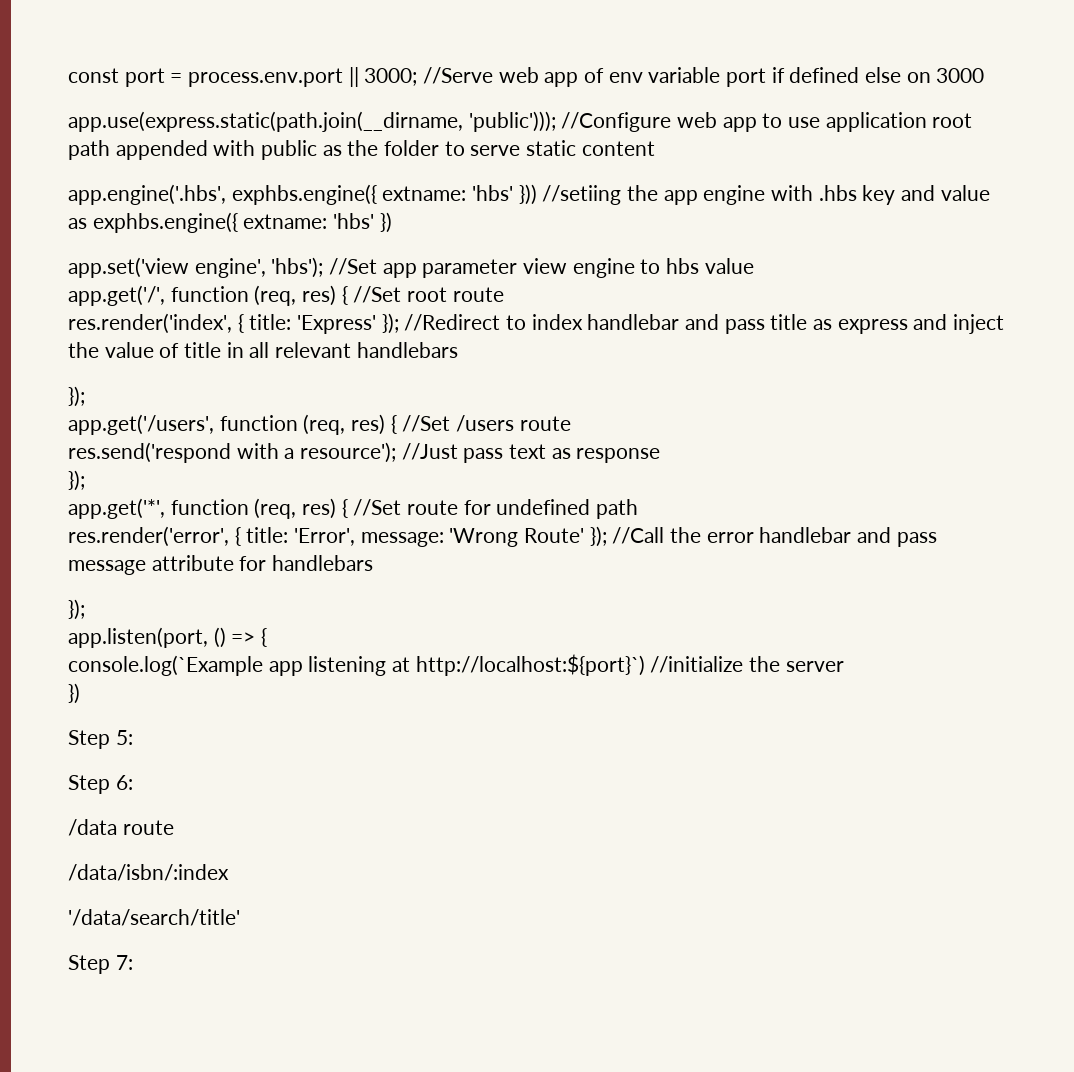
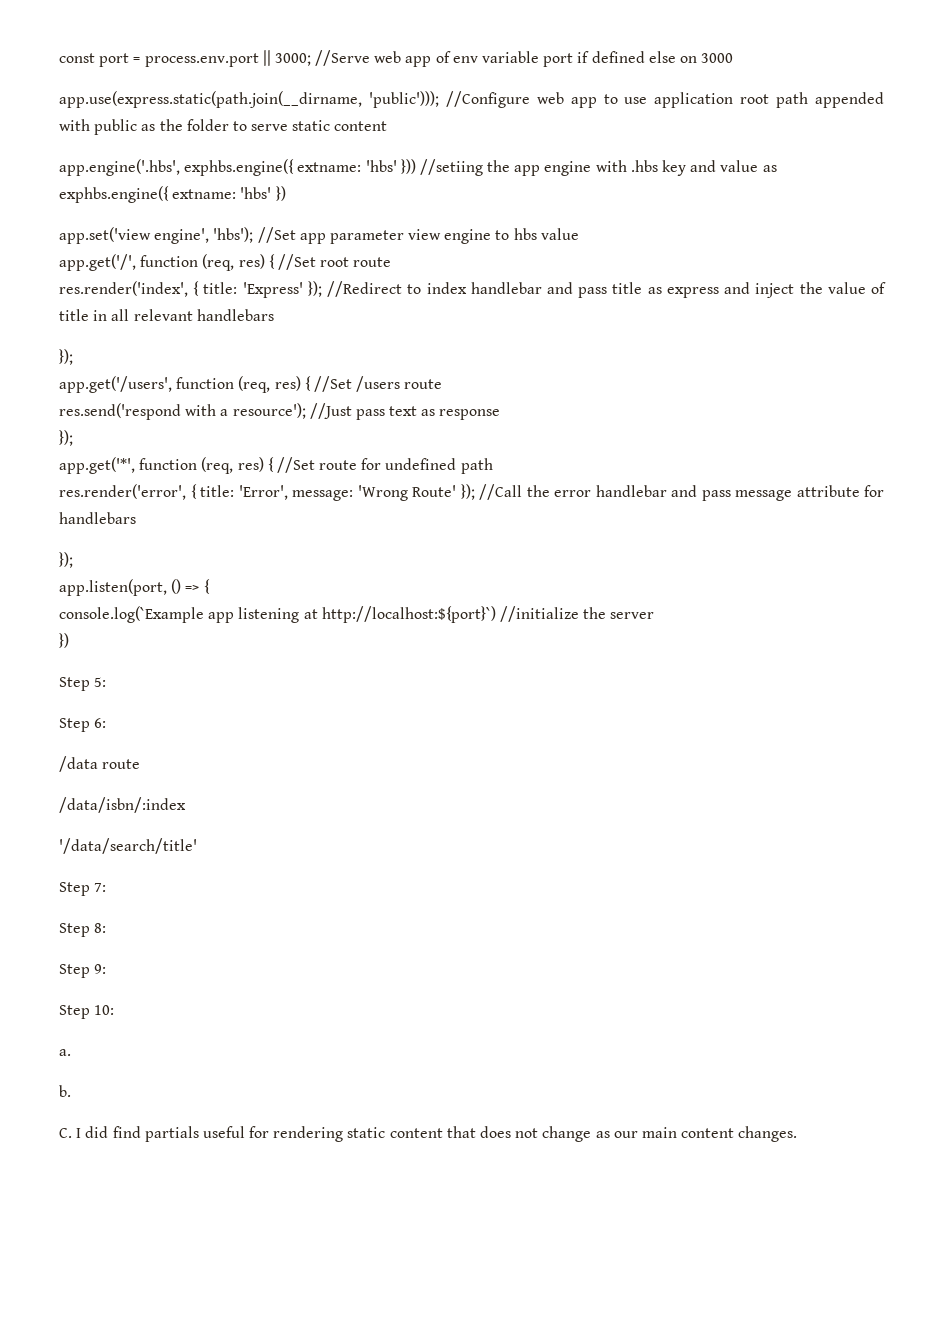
+ Step 8:
+ Step 9:
+ Step 10:
+ a.
+ b.
+ C. I did find partials useful for rendering static content that does not change as our main content changes.

